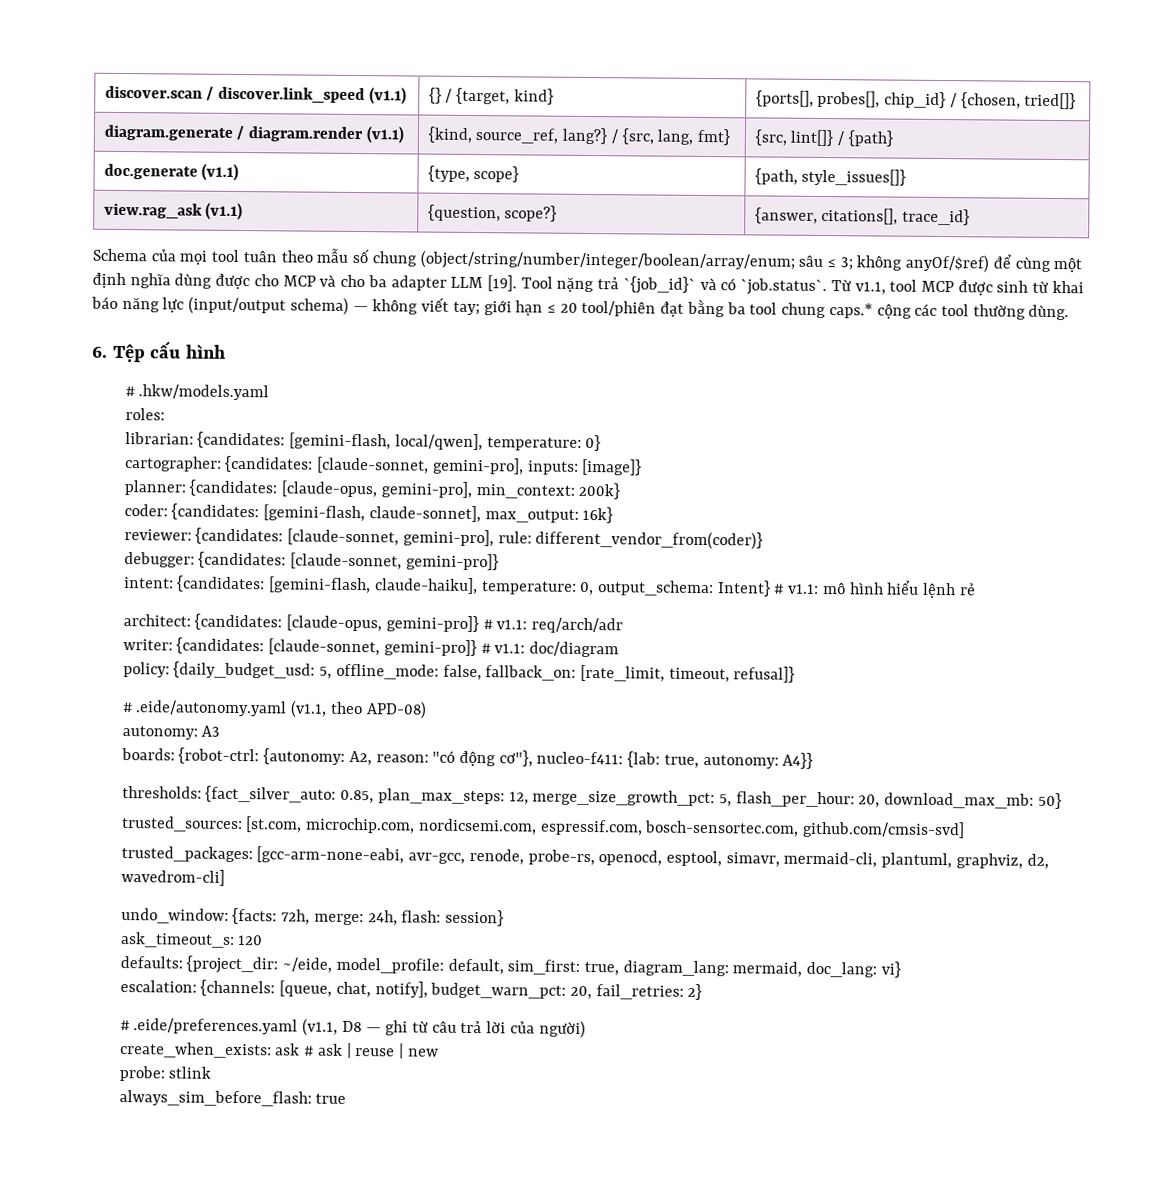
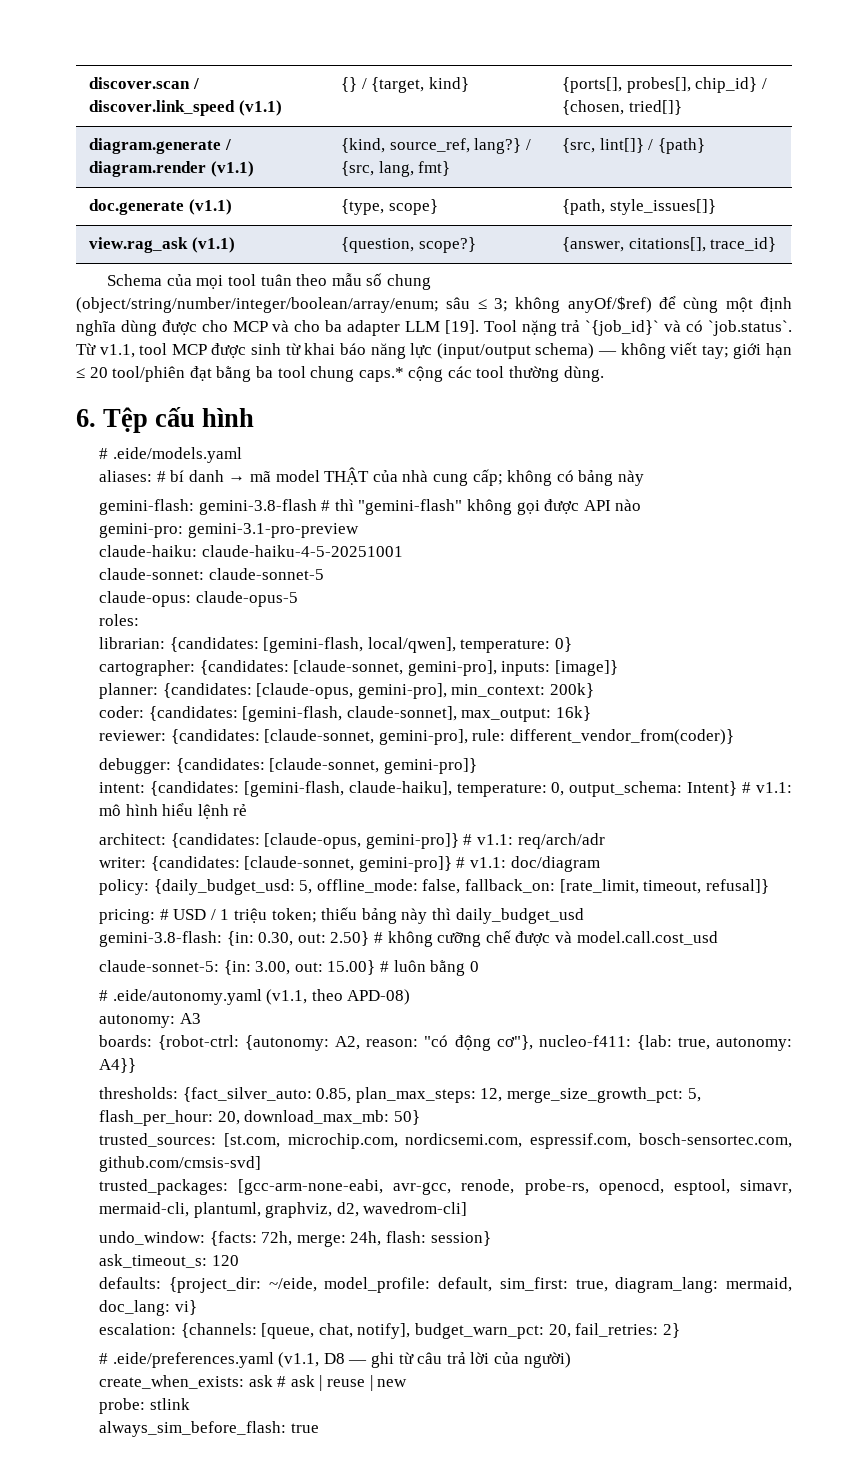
- # .hkw/models.yaml
+ # .eide/models.yaml
+ aliases: # bí danh → mã model THẬT của nhà cung cấp; không có bảng này
+ gemini-flash: gemini-3.8-flash # thì "gemini-flash" không gọi được API nào
+ gemini-pro: gemini-3.1-pro-preview
+ claude-haiku: claude-haiku-4-5-20251001
+ claude-sonnet: claude-sonnet-5
+ claude-opus: claude-opus-5
+ pricing: # USD / 1 triệu token; thiếu bảng này thì daily_budget_usd
+ gemini-3.8-flash: {in: 0.30, out: 2.50} # không cưỡng chế được và model.call.cost_usd
+ claude-sonnet-5: {in: 3.00, out: 15.00} # luôn bằng 0

